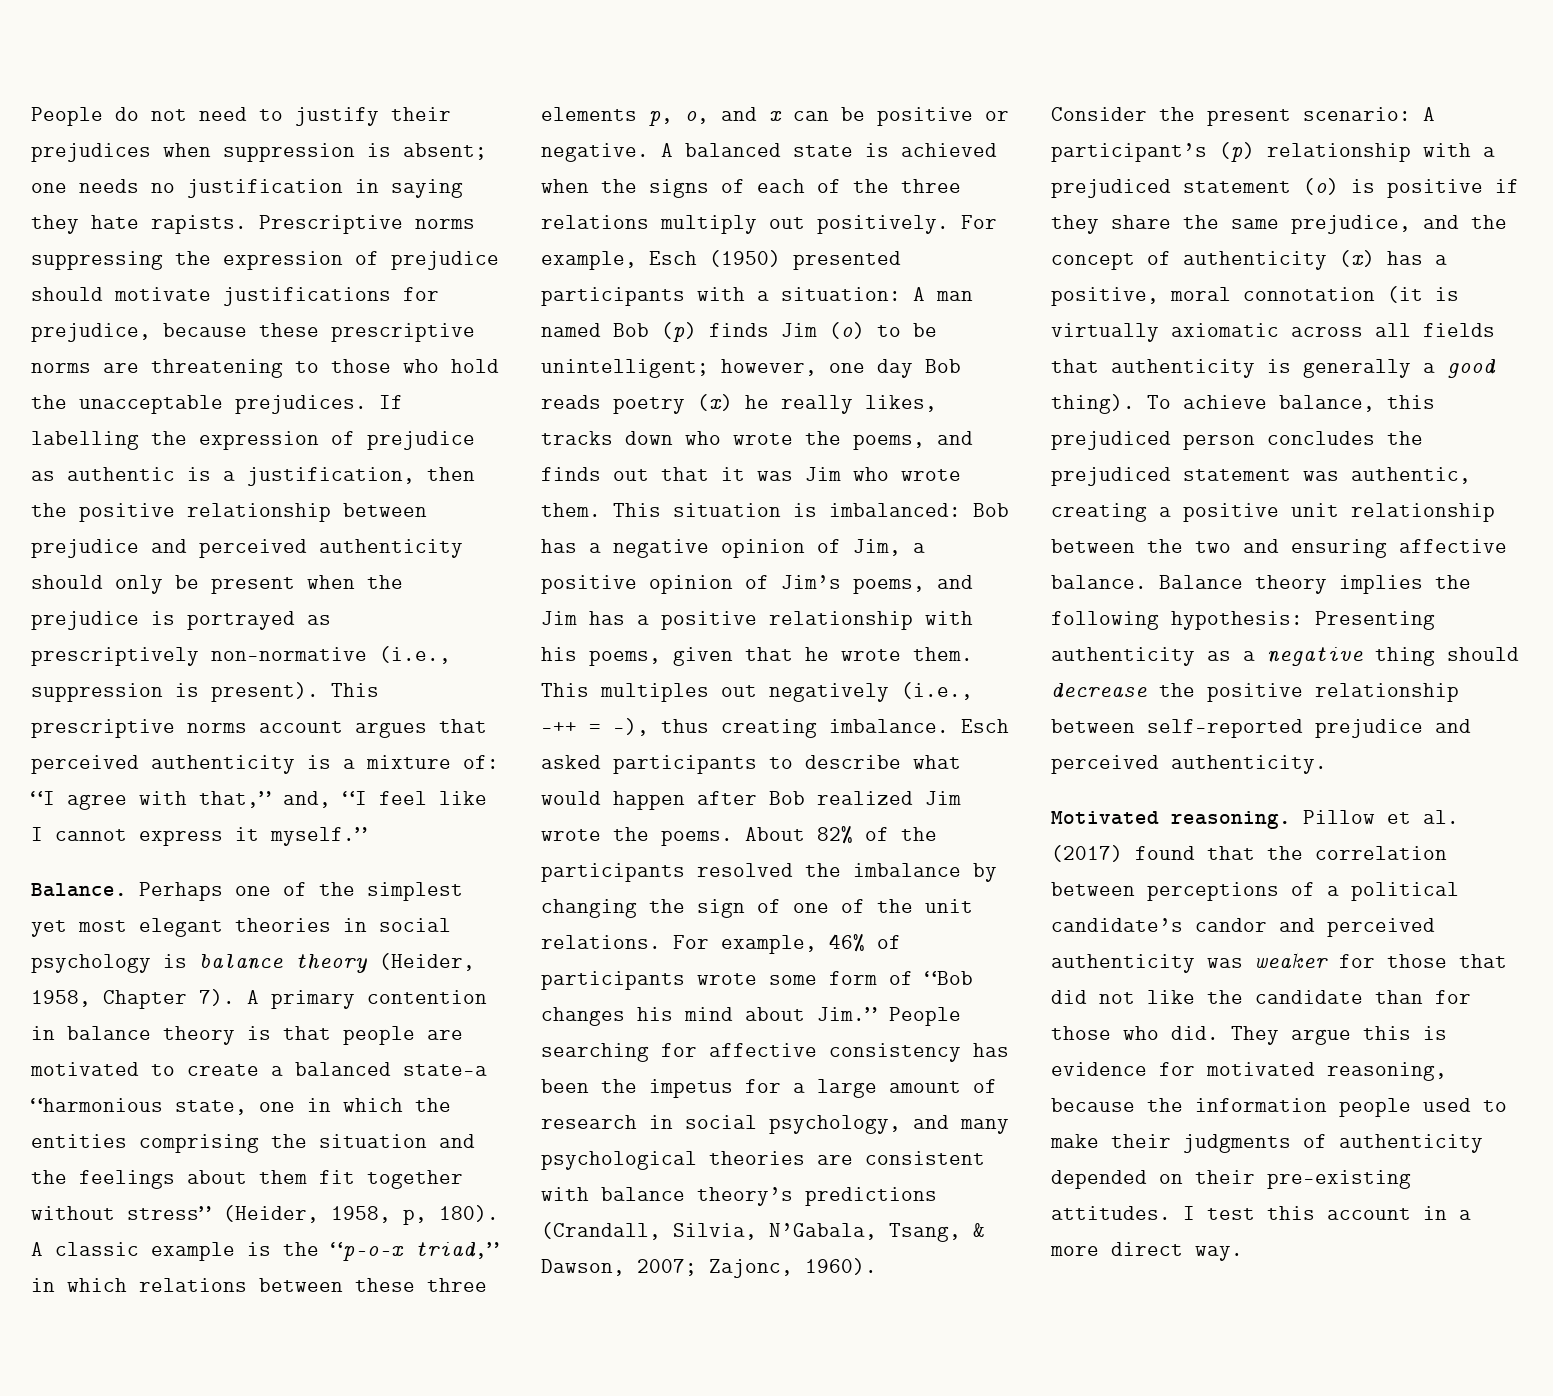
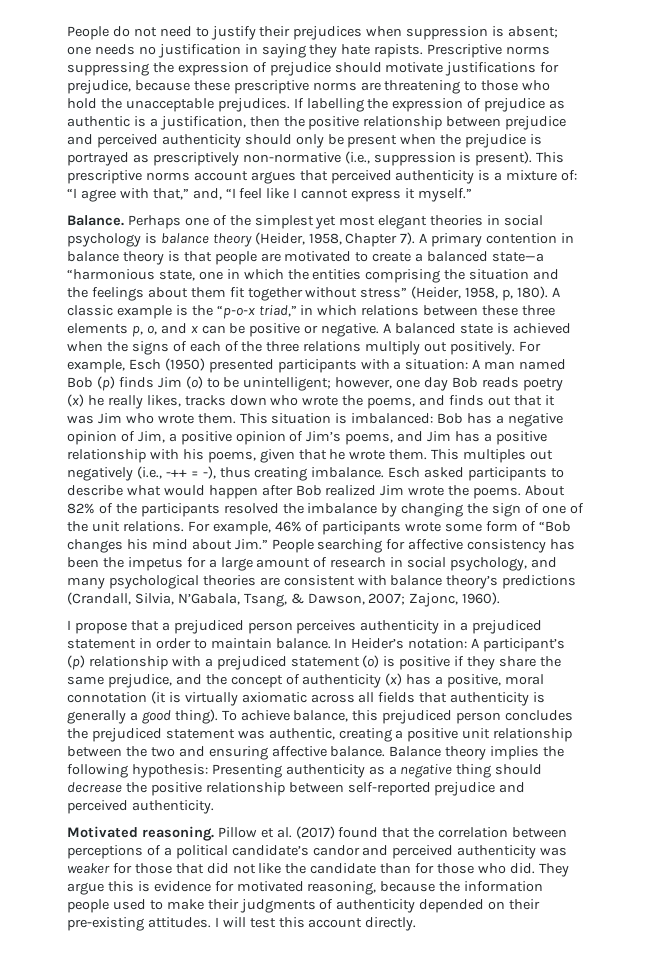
- Consider the present scenario: A participant’s (p) relationship with a prejudiced statement (o) is positive if they share the same prejudice, and the concept of authenticity (x) has a positive, moral connotation (it is virtually axiomatic across all fields that authenticity is generally a good thing).
+ I propose that a prejudiced person perceives authenticity in a prejudiced statement in order to maintain balance. In Heider’s notation: A participant’s (p) relationship with a prejudiced statement (o) is positive if they share the same prejudice, and the concept of authenticity (x) has a positive, moral connotation (it is virtually axiomatic across all fields that authenticity is generally a good thing).
- I test this account in a more direct way.
+ I will test this account directly.

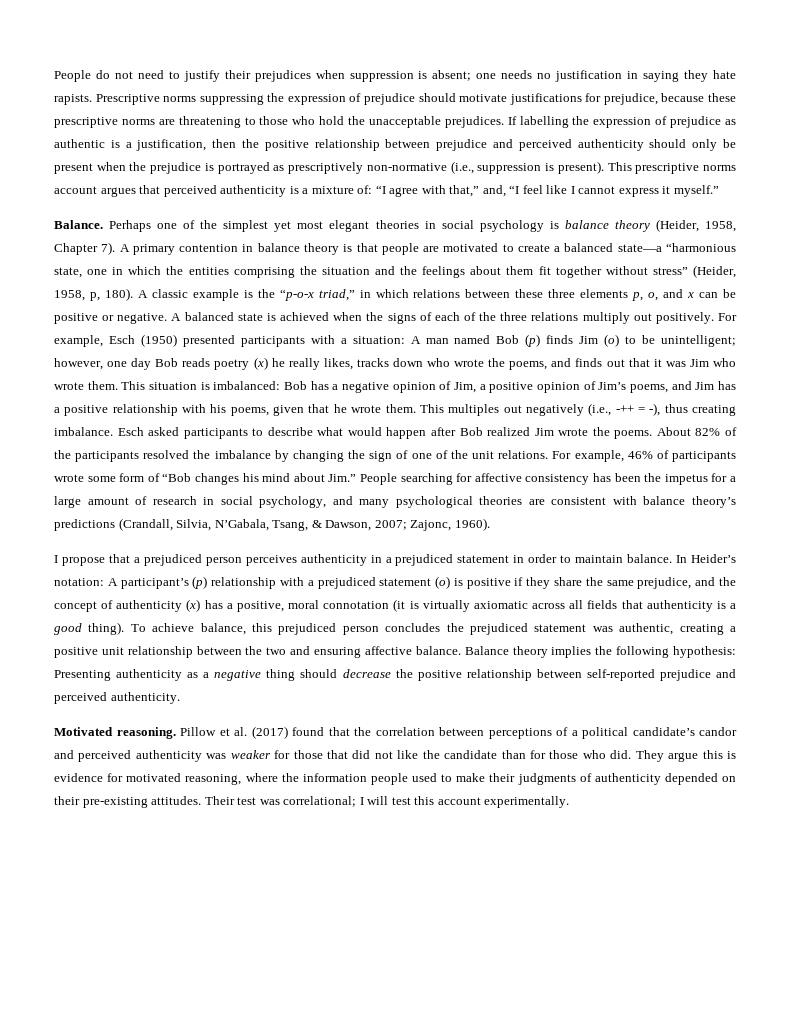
- In Heider’s notation: A participant’s (p) relationship with a prejudiced statement (o) is positive if they share the same prejudice, and the concept of authenticity (x) has a positive, moral connotation (it is virtually axiomatic across all fields that authenticity is generally a good thing).
+ In Heider’s notation: A participant’s (p) relationship with a prejudiced statement (o) is positive if they share the same prejudice, and the concept of authenticity (x) has a positive, moral connotation (it is virtually axiomatic across all fields that authenticity is a good thing).
- They argue this is evidence for motivated reasoning, because the information people used to make their judgments of authenticity depended on their pre-existing attitudes.
+ They argue this is evidence for motivated reasoning, where the information people used to make their judgments of authenticity depended on their pre-existing attitudes.
- I will test this account directly.
+ Their test was correlational; I will test this account experimentally.

